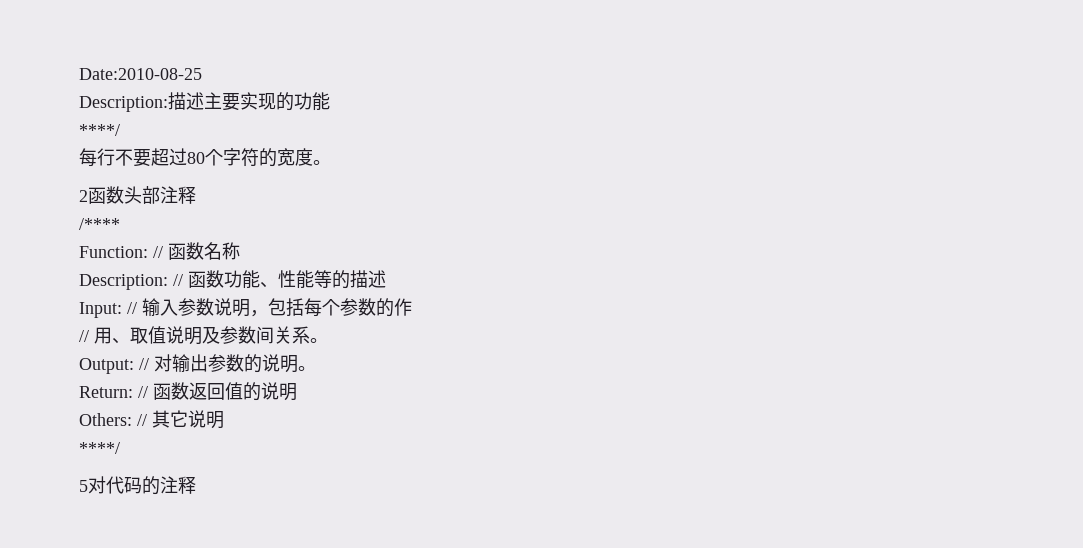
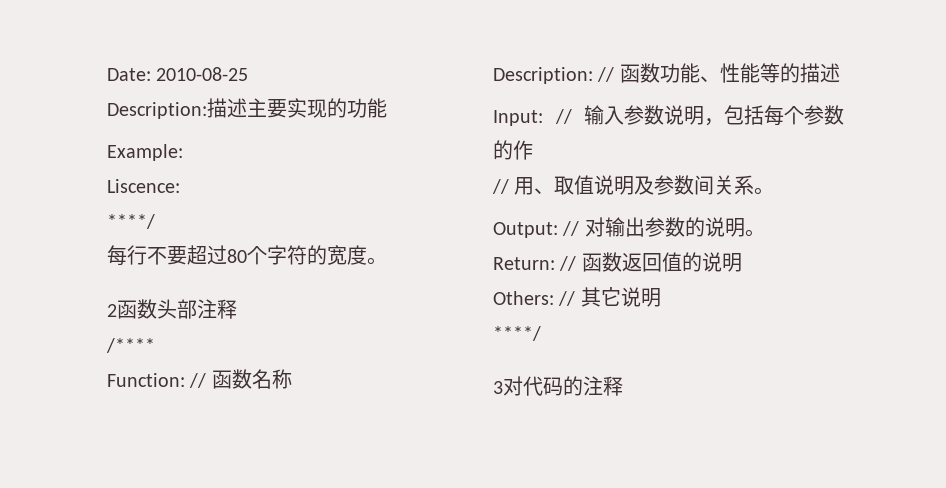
- Date:2010-08-25
+ Date: 2010-08-25
+ Example:
+ Liscence:
- 5对代码的注释
+ 3对代码的注释

